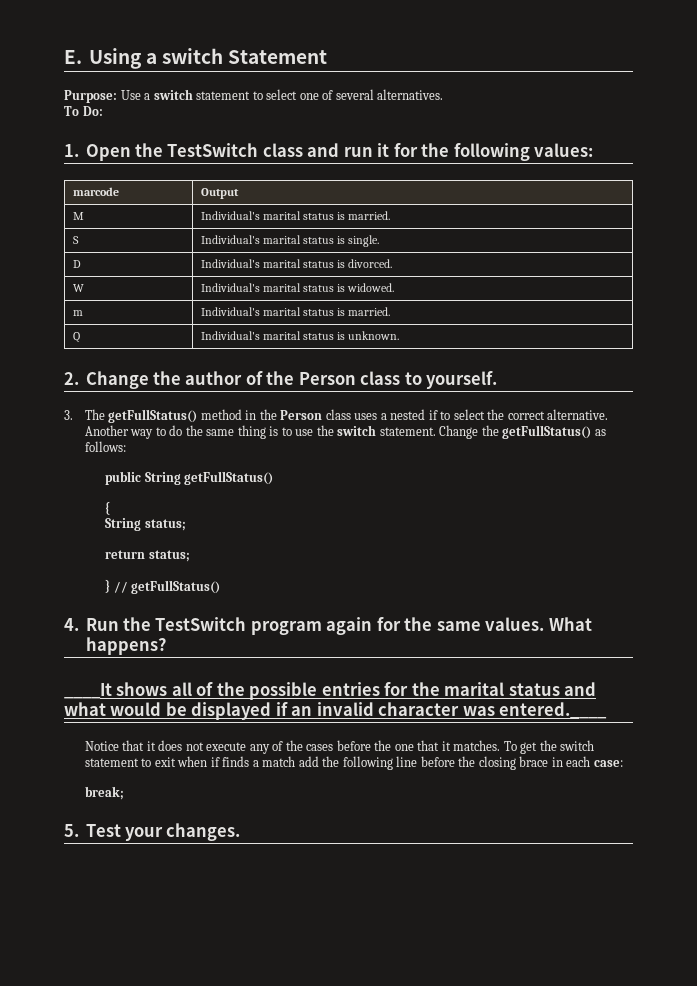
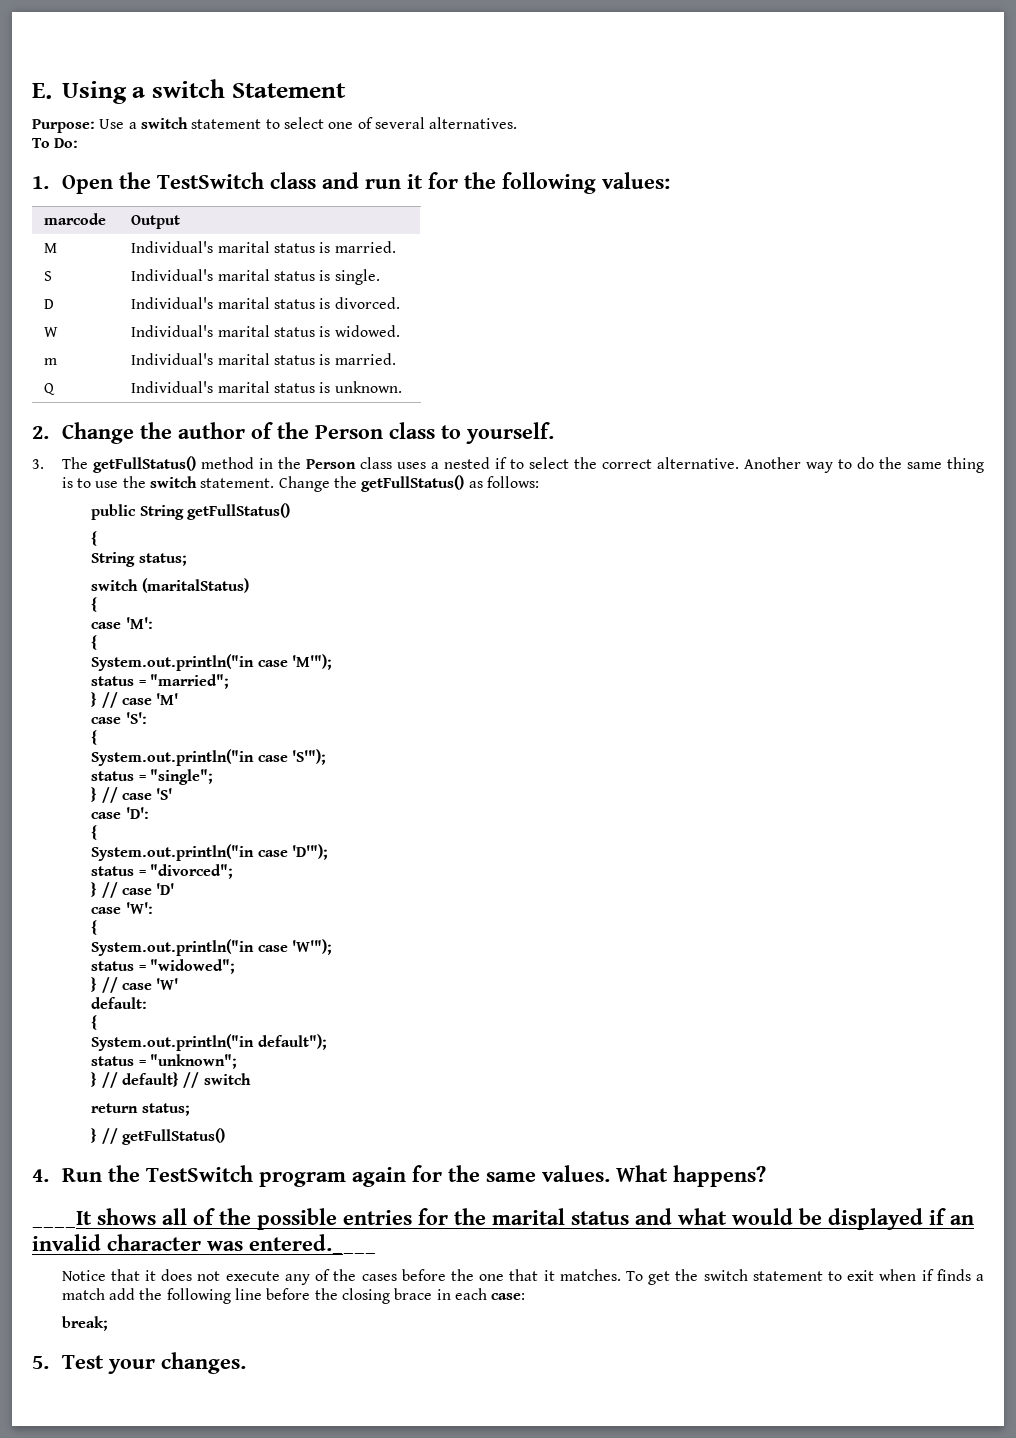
+ switch (maritalStatus)
+ {
+ case 'M':
+ {
+ System.out.println("in case 'M'");
+ status = "married";
+ } // case 'M'
+ case 'S':
+ {
+ System.out.println("in case 'S'");
+ status = "single";
+ } // case 'S'
+ case 'D':
+ {
+ System.out.println("in case 'D'");
+ status = "divorced";
+ } // case 'D'
+ case 'W':
+ {
+ System.out.println("in case 'W'");
+ status = "widowed";
+ } // case 'W'
+ default:
+ {
+ System.out.println("in default");
+ status = "unknown";
+ } // default} // switch

